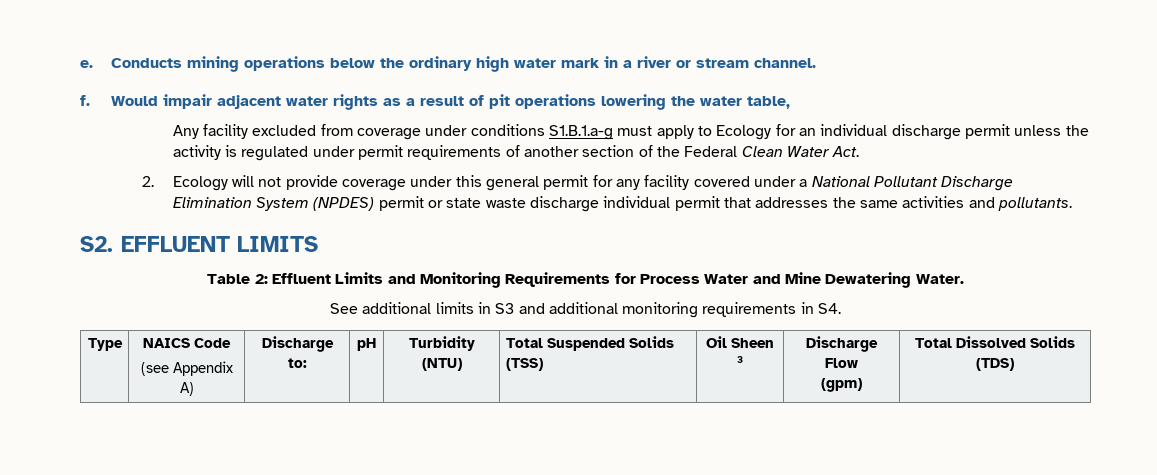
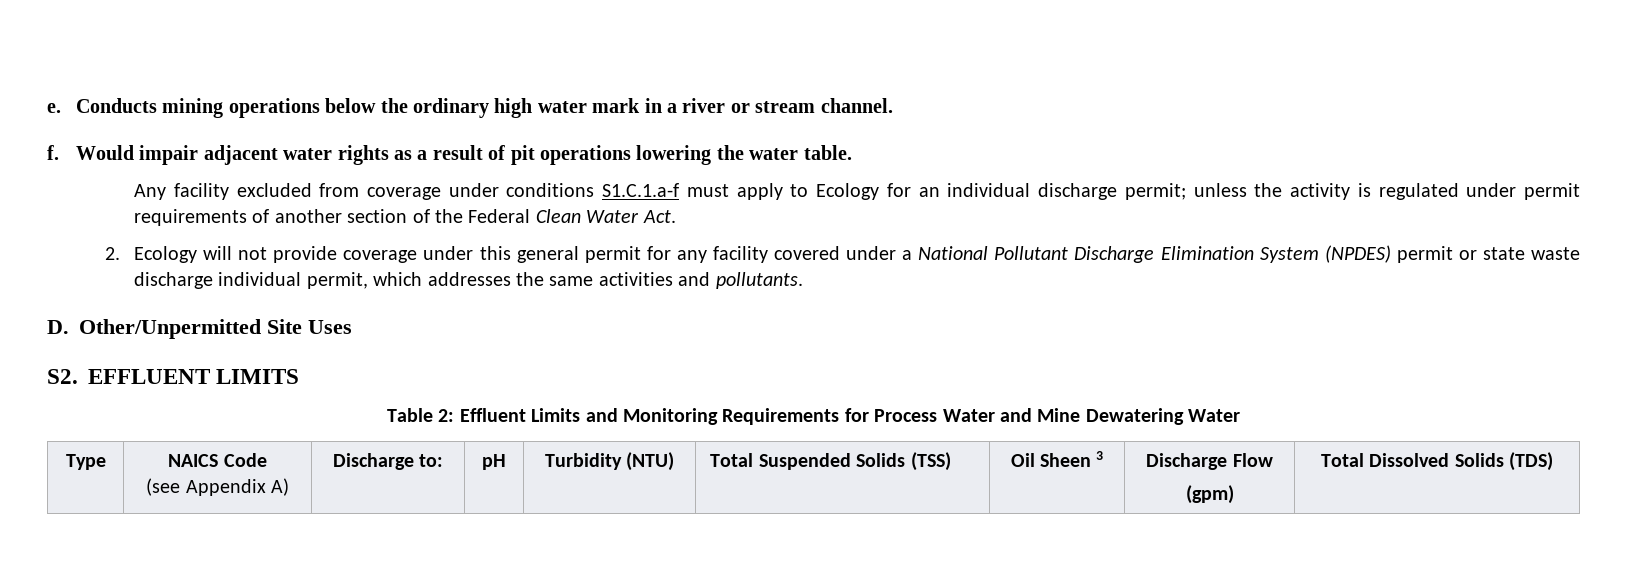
- Would impair adjacent water rights as a result of pit operations lowering the water table,
+ Would impair adjacent water rights as a result of pit operations lowering the water table.
- Any facility excluded from coverage under conditions S1.B.1.a-g must apply to Ecology for an individual discharge permit unless the activity is regulated under permit requirements of another section of the Federal Clean Water Act.
+ Any facility excluded from coverage under conditions S1.C.1.a-f must apply to Ecology for an individual discharge permit; unless the activity is regulated under permit requirements of another section of the Federal Clean Water Act.
- 2. Ecology will not provide coverage under this general permit for any facility covered under a National Pollutant Discharge Elimination System (NPDES) permit or state waste discharge individual permit that addresses the same activities and pollutants.
+ 2. Ecology will not provide coverage under this general permit for any facility covered under a National Pollutant Discharge Elimination System (NPDES) permit or state waste discharge individual permit, which addresses the same activities and pollutants.
+ D. Other/Unpermitted Site Uses
- Table 2: Effluent Limits and Monitoring Requirements for Process Water and Mine Dewatering Water.
- See additional limits in S3 and additional monitoring requirements in S4.
+ Table 2: Effluent Limits and Monitoring Requirements for Process Water and Mine Dewatering Water

